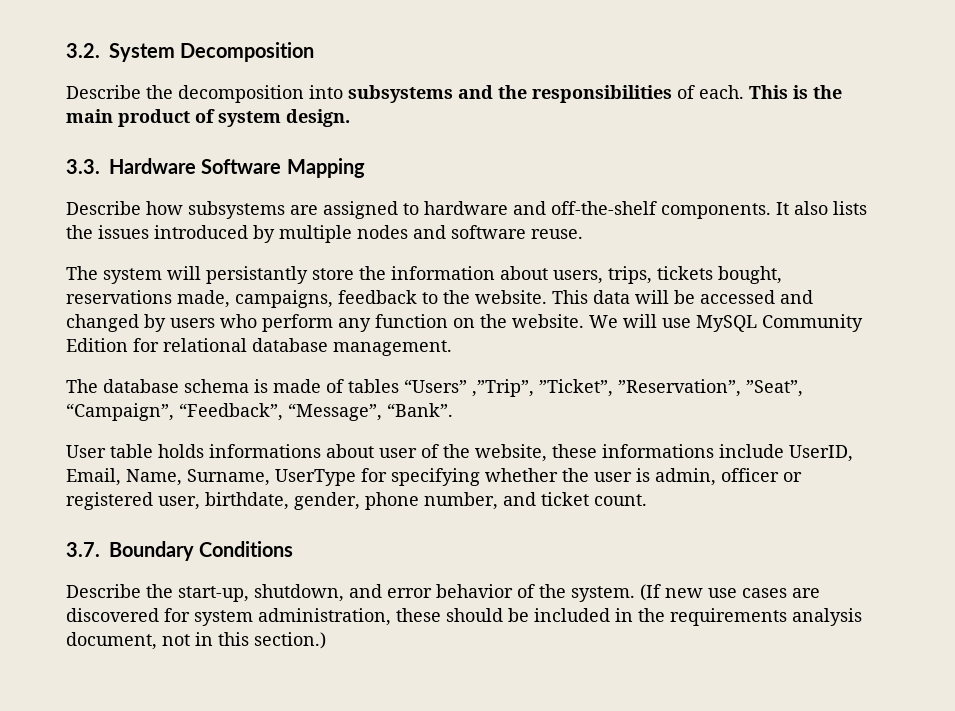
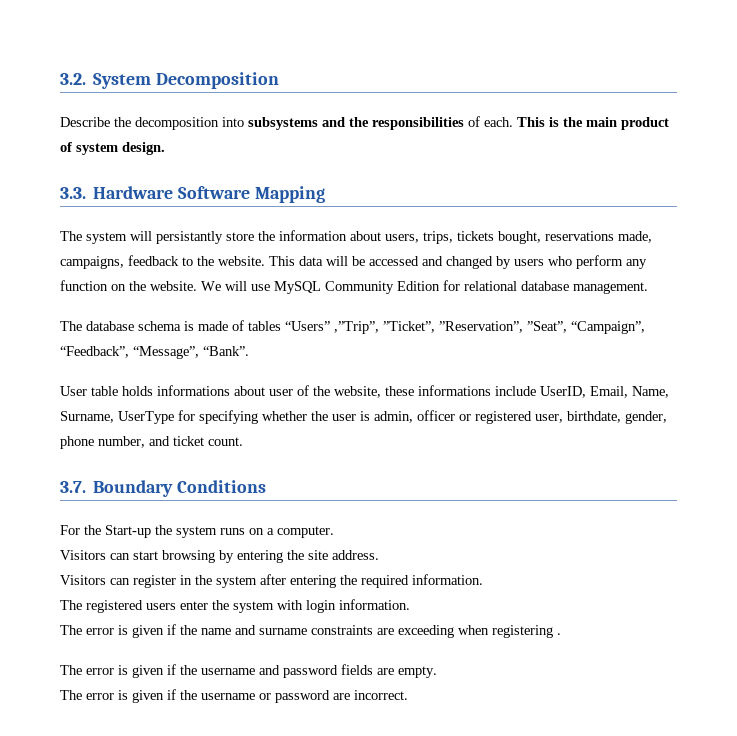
- Describe how subsystems are assigned to hardware and off-the-shelf components. It also lists the issues introduced by multiple nodes and software reuse.
- Describe the start-up, shutdown, and error behavior of the system. (If new use cases are discovered for system administration, these should be included in the requirements analysis document, not in this section.)
+ For the Start-up the system runs on a computer.
+ Visitors can start browsing by entering the site address.
+ Visitors can register in the system after entering the required information.
+ The registered users enter the system with login information.
+ The error is given if the name and surname constraints are exceeding when registering .
+ The error is given if the username and password fields are empty.
+ The error is given if the username or password are incorrect.

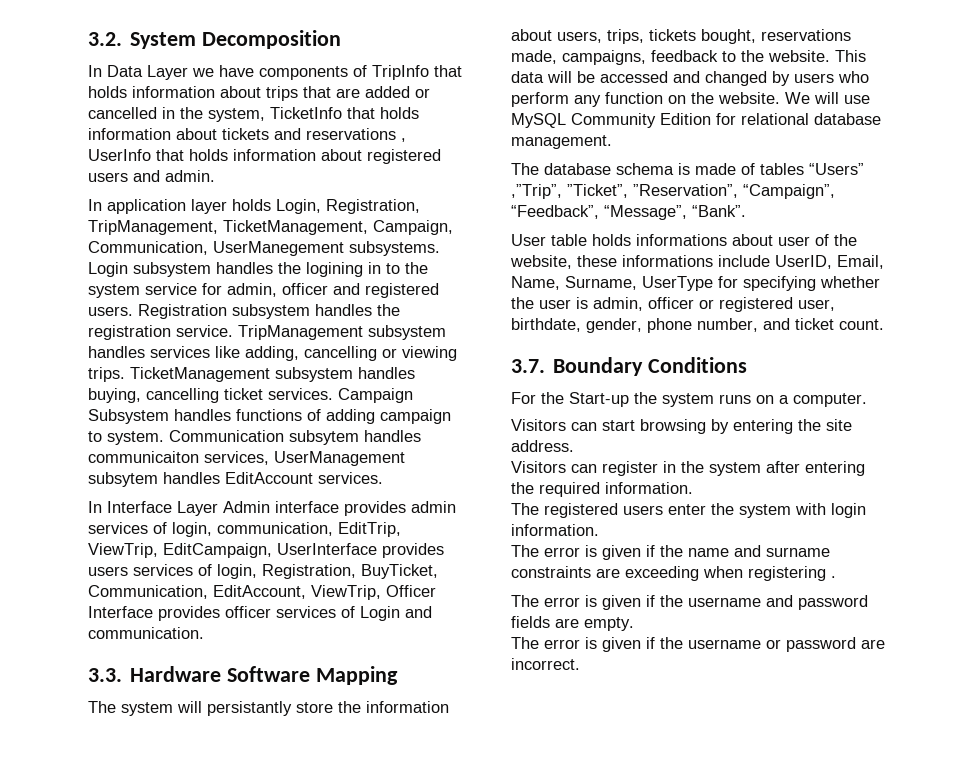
- Describe the decomposition into subsystems and the responsibilities of each. This is the main product of system design.
+ In Data Layer we have components of TripInfo that holds information about trips that are added or cancelled in the system, TicketInfo that holds information about tickets and reservations , UserInfo that holds information about registered users and admin.
+ In application layer holds Login, Registration, TripManagement, TicketManagement, Campaign, Communication, UserManegement subsystems. Login subsystem handles the logining in to the system service for admin, officer and registered users. Registration subsystem handles the registration service. TripManagement subsystem handles services like adding, cancelling or viewing trips. TicketManagement subsystem handles buying, cancelling ticket services. Campaign Subsystem handles functions of adding campaign to system. Communication subsytem handles communicaiton services, UserManagement subsytem handles EditAccount services.
+ In Interface Layer Admin interface provides admin services of login, communication, EditTrip, ViewTrip, EditCampaign, UserInterface provides users services of login, Registration, BuyTicket, Communication, EditAccount, ViewTrip, Officer Interface provides officer services of Login and communication.
- The database schema is made of tables “Users” ,”Trip”, ”Ticket”, ”Reservation”, ”Seat”, “Campaign”, “Feedback”, “Message”, “Bank”.
+ The database schema is made of tables “Users” ,”Trip”, ”Ticket”, ”Reservation”, “Campaign”, “Feedback”, “Message”, “Bank”.

